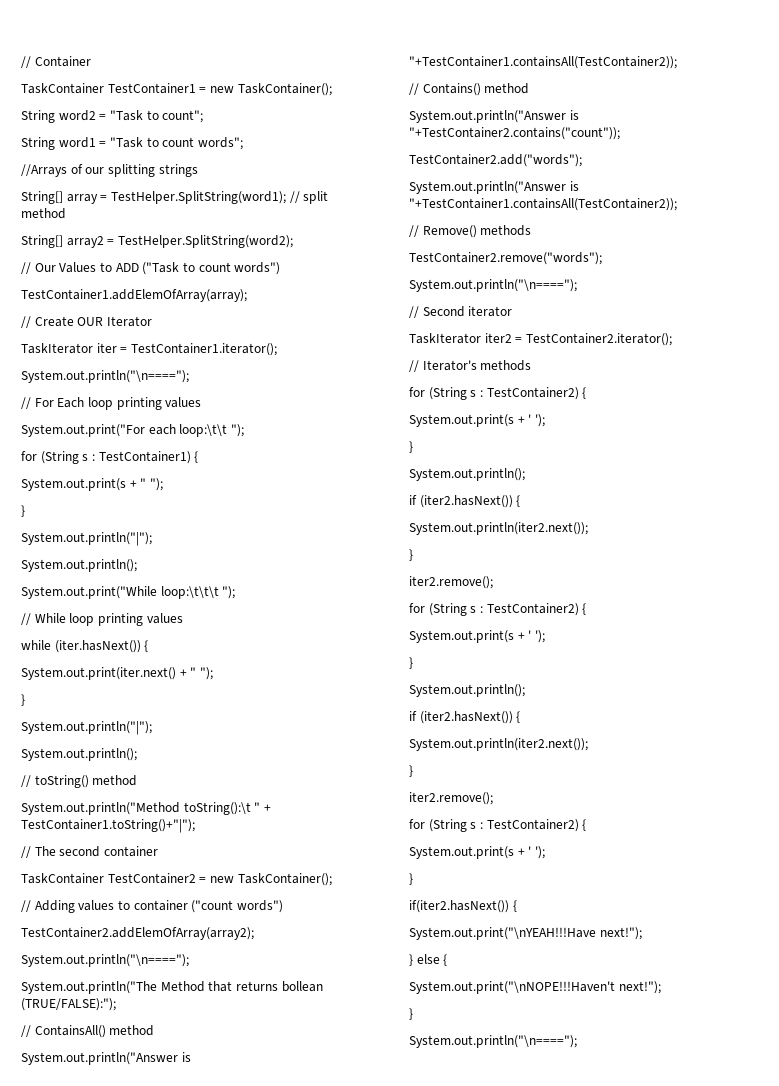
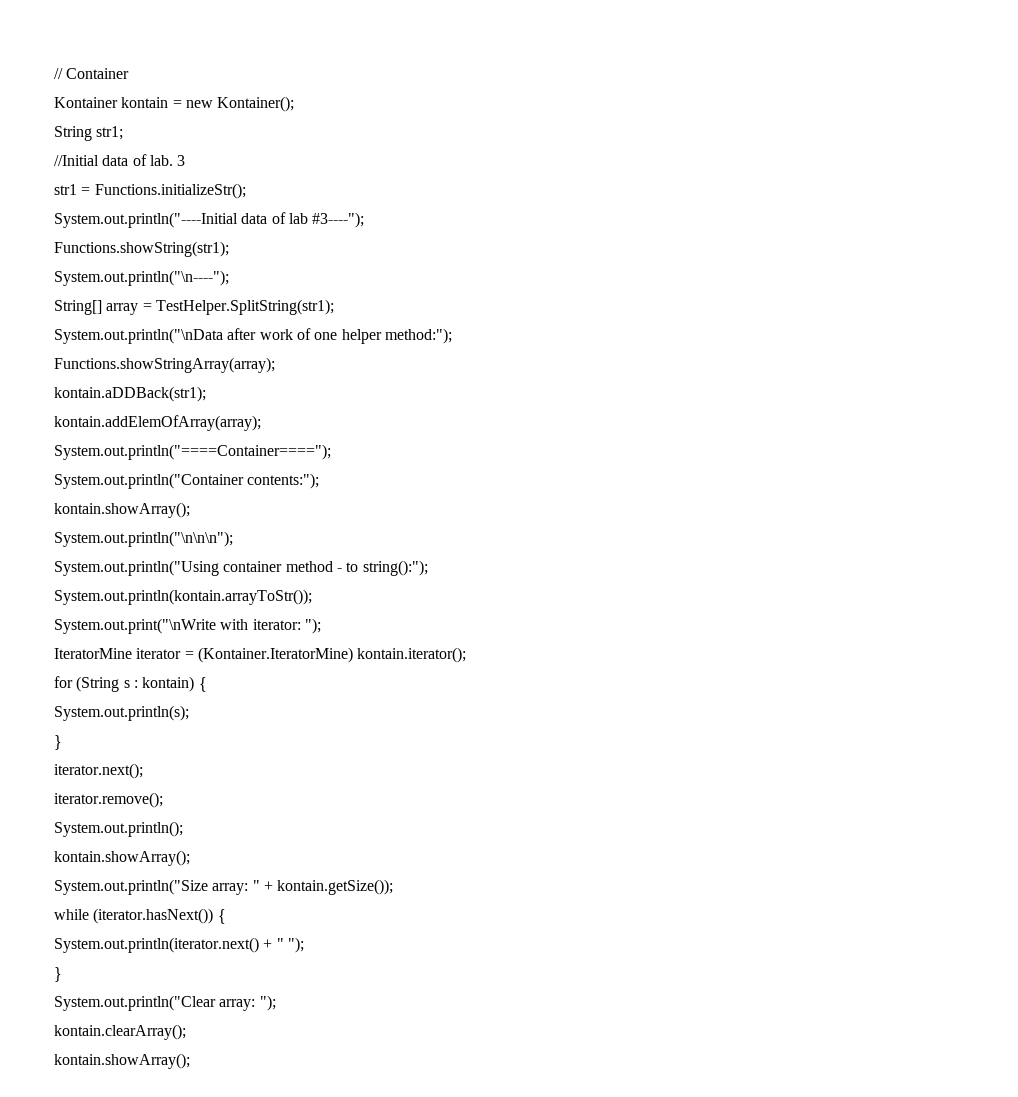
- TaskContainer TestContainer1 = new TaskContainer();
- String word2 = "Task to count";
- String word1 = "Task to count words";
- //Arrays of our splitting strings
- String[] array = TestHelper.SplitString(word1); // split method
- String[] array2 = TestHelper.SplitString(word2);
- // Our Values to ADD ("Task to count words")
- TestContainer1.addElemOfArray(array);
- // Create OUR Iterator
- TaskIterator iter = TestContainer1.iterator();
- System.out.println("\n====");
- // For Each loop printing values
- System.out.print("For each loop:\t\t ");
- for (String s : TestContainer1) {
- System.out.print(s + " ");
+ Kontainer kontain = new Kontainer();
+ String str1;
+ //Initial data of lab. 3
+ str1 = Functions.initializeStr();
+ System.out.println("----Initial data of lab #3----");
+ Functions.showString(str1);
+ System.out.println("\n----");
+ String[] array = TestHelper.SplitString(str1);
+ System.out.println("\nData after work of one helper method:");
+ Functions.showStringArray(array);
+ kontain.aDDBack(str1);
+ kontain.addElemOfArray(array);
+ System.out.println("====Container====");
+ System.out.println("Container contents:");
+ kontain.showArray();
+ System.out.println("\n\n\n");
+ System.out.println("Using container method - to string():");
+ System.out.println(kontain.arrayToStr());
+ System.out.print("\nWrite with iterator: ");
+ IteratorMine iterator = (Kontainer.IteratorMine) kontain.iterator();
+ for (String s : kontain) {
+ System.out.println(s);
  }
- System.out.println("|");
+ iterator.next();
+ iterator.remove();
  System.out.println();
- System.out.print("While loop:\t\t\t ");
- // While loop printing values
- while (iter.hasNext()) {
- System.out.print(iter.next() + " ");
+ kontain.showArray();
+ System.out.println("Size array: " + kontain.getSize());
+ while (iterator.hasNext()) {
+ System.out.println(iterator.next() + " ");
  }
- System.out.println("|");
- System.out.println();
- // toString() method
- System.out.println("Method toString():\t " + TestContainer1.toString()+"|");
- // The second container
- TaskContainer TestContainer2 = new TaskContainer();
- // Adding values to container ("count words")
- TestContainer2.addElemOfArray(array2);
- System.out.println("\n====");
- System.out.println("The Method that returns bollean (TRUE/FALSE):");
- // ContainsAll() method
- System.out.println("Answer is "+TestContainer1.containsAll(TestContainer2));
- // Contains() method
- System.out.println("Answer is "+TestContainer2.contains("count"));
- TestContainer2.add("words");
- System.out.println("Answer is "+TestContainer1.containsAll(TestContainer2));
- // Remove() methods
- TestContainer2.remove("words");
- System.out.println("\n====");
- // Second iterator
- TaskIterator iter2 = TestContainer2.iterator();
- // Iterator's methods
- for (String s : TestContainer2) {
- System.out.print(s + ' ');
- }
- System.out.println();
- if (iter2.hasNext()) {
- System.out.println(iter2.next());
- }
- iter2.remove();
- for (String s : TestContainer2) {
- System.out.print(s + ' ');
- }
- System.out.println();
- if (iter2.hasNext()) {
- System.out.println(iter2.next());
- }
- iter2.remove();
- for (String s : TestContainer2) {
- System.out.print(s + ' ');
- }
- if(iter2.hasNext()) {
- System.out.print("\nYEAH!!!Have next!");
- } else {
- System.out.print("\nNOPE!!!Haven't next!");
- }
- System.out.println("\n====");
+ System.out.println("Clear array: ");
+ kontain.clearArray();
+ kontain.showArray();

